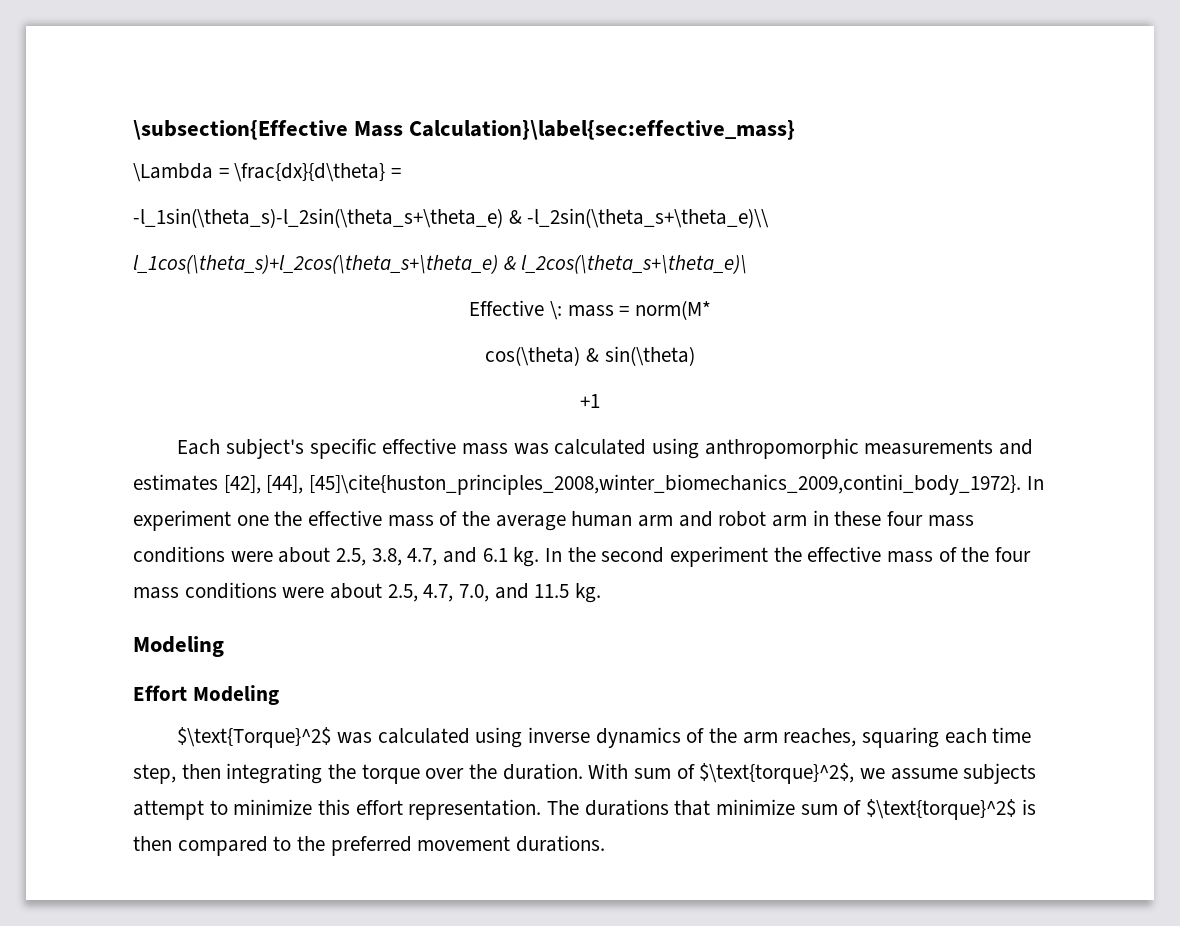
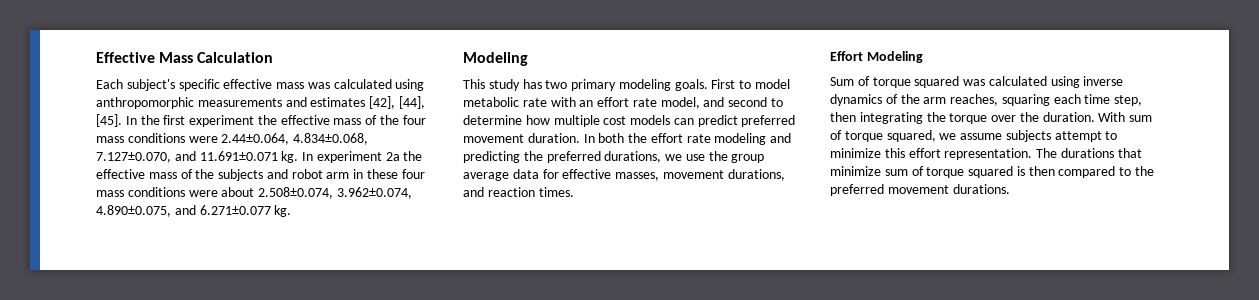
- \subsection{Effective Mass Calculation}\label{sec:effective_mass}
- \Lambda = \frac{dx}{d\theta} =
- -l_1sin(\theta_s)-l_2sin(\theta_s+\theta_e) & -l_2sin(\theta_s+\theta_e)\\
- l_1cos(\theta_s)+l_2cos(\theta_s+\theta_e) & l_2cos(\theta_s+\theta_e)\
- Effective \: mass = norm(M*
- cos(\theta) & sin(\theta)
- +1
+ Effective Mass Calculation
- Each subject's specific effective mass was calculated using anthropomorphic measurements and estimates [42], [44], [45]\cite{huston_principles_2008,winter_biomechanics_2009,contini_body_1972}. In experiment one the effective mass of the average human arm and robot arm in these four mass conditions were about 2.5, 3.8, 4.7, and 6.1 kg. In the second experiment the effective mass of the four mass conditions were about 2.5, 4.7, 7.0, and 11.5 kg.
+ Each subject's specific effective mass was calculated using anthropomorphic measurements and estimates [42], [44], [45]. In the first experiment the effective mass of the four mass conditions were 2.44±0.064, 4.834±0.068, 7.127±0.070, and 11.691±0.071 kg. In experiment 2a the effective mass of the subjects and robot arm in these four mass conditions were about 2.508±0.074, 3.962±0.074, 4.890±0.075, and 6.271±0.077 kg.
  Modeling
+ This study has two primary modeling goals. First to model metabolic rate with an effort rate model, and second to determine how multiple cost models can predict preferred movement duration. In both the effort rate modeling and predicting the preferred durations, we use the group average data for effective masses, movement durations, and reaction times.
  Effort Modeling
- $\text{Torque}^2$ was calculated using inverse dynamics of the arm reaches, squaring each time step, then integrating the torque over the duration.
+ Sum of torque squared was calculated using inverse dynamics of the arm reaches, squaring each time step, then integrating the torque over the duration.
- With sum of $\text{torque}^2$, we assume subjects attempt to minimize this effort representation.
+ With sum of torque squared, we assume subjects attempt to minimize this effort representation.
- The durations that minimize sum of $\text{torque}^2$ is then compared to the preferred movement durations.
+ The durations that minimize sum of torque squared is then compared to the preferred movement durations.

